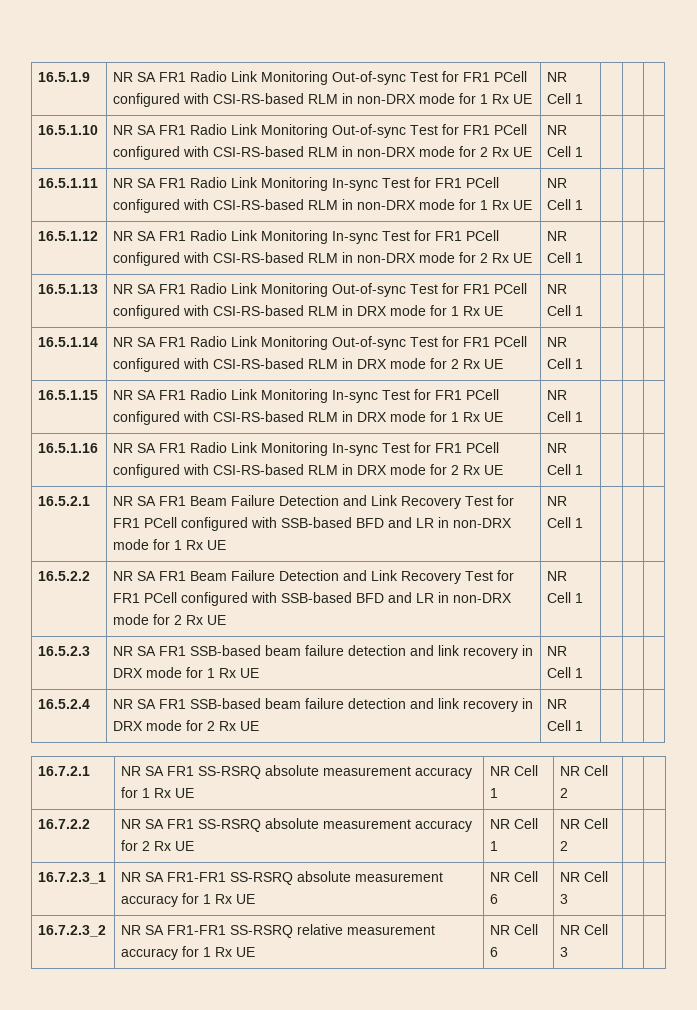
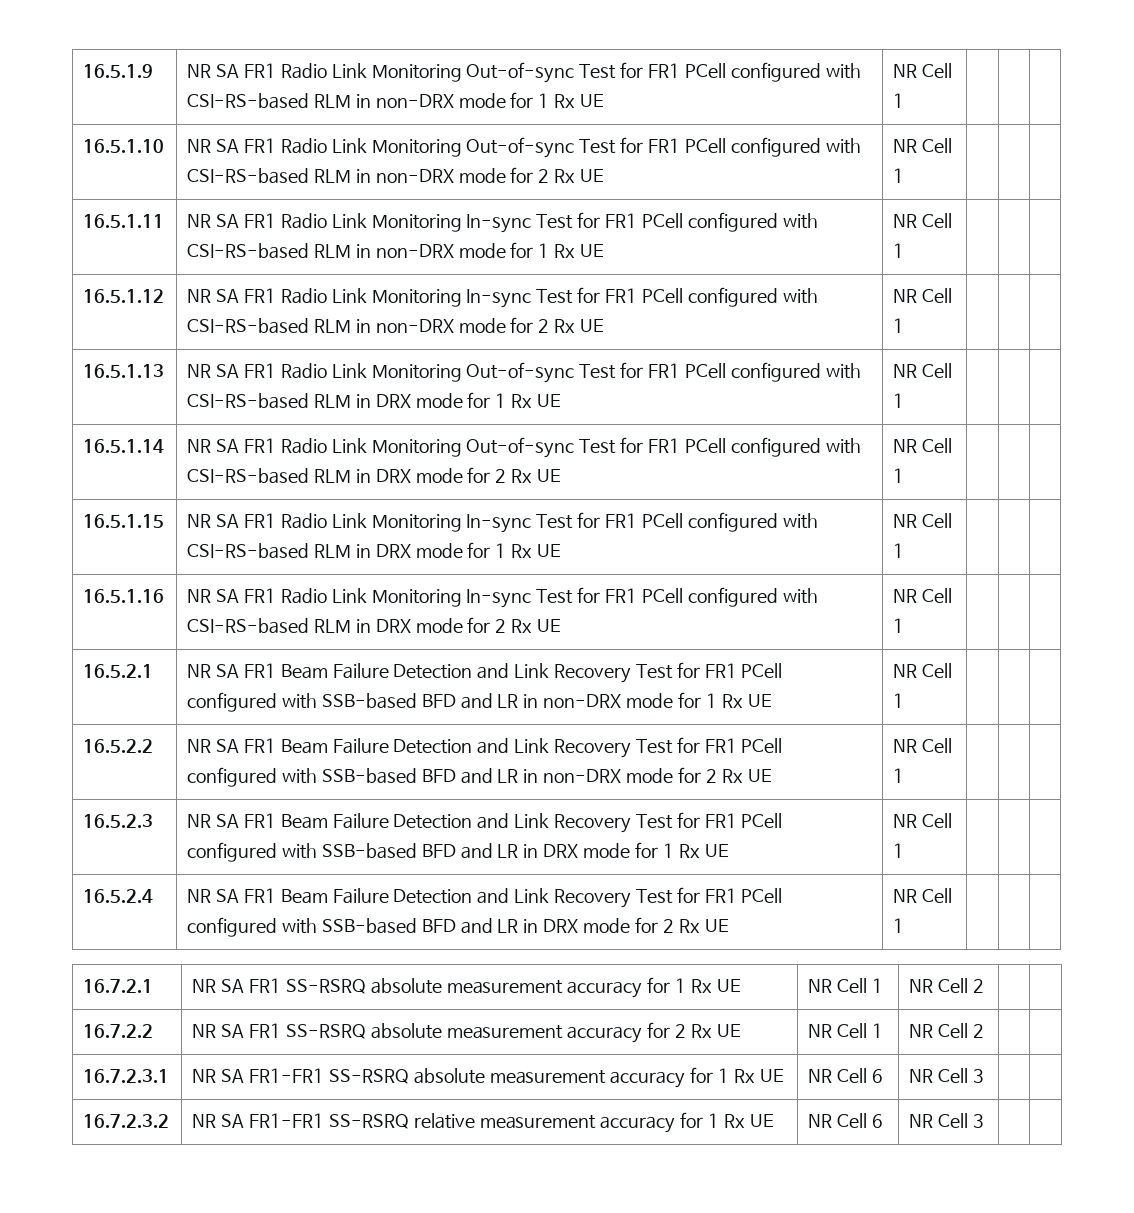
- 16.5.2.3 | NR SA FR1 SSB-based beam failure detection and link recovery in DRX mode for 1 Rx UE | NR Cell 1 | | |
+ 16.5.2.3 | NR SA FR1 Beam Failure Detection and Link Recovery Test for FR1 PCell configured with SSB-based BFD and LR in DRX mode for 1 Rx UE | NR Cell 1 | | |
- 16.5.2.4 | NR SA FR1 SSB-based beam failure detection and link recovery in DRX mode for 2 Rx UE | NR Cell 1 | | |
+ 16.5.2.4 | NR SA FR1 Beam Failure Detection and Link Recovery Test for FR1 PCell configured with SSB-based BFD and LR in DRX mode for 2 Rx UE | NR Cell 1 | | |
- 16.7.2.3_1 | NR SA FR1-FR1 SS-RSRQ absolute measurement accuracy for 1 Rx UE | NR Cell 6 | NR Cell 3 | |
+ 16.7.2.3.1 | NR SA FR1-FR1 SS-RSRQ absolute measurement accuracy for 1 Rx UE | NR Cell 6 | NR Cell 3 | |
- 16.7.2.3_2 | NR SA FR1-FR1 SS-RSRQ relative measurement accuracy for 1 Rx UE | NR Cell 6 | NR Cell 3 | |
+ 16.7.2.3.2 | NR SA FR1-FR1 SS-RSRQ relative measurement accuracy for 1 Rx UE | NR Cell 6 | NR Cell 3 | |

